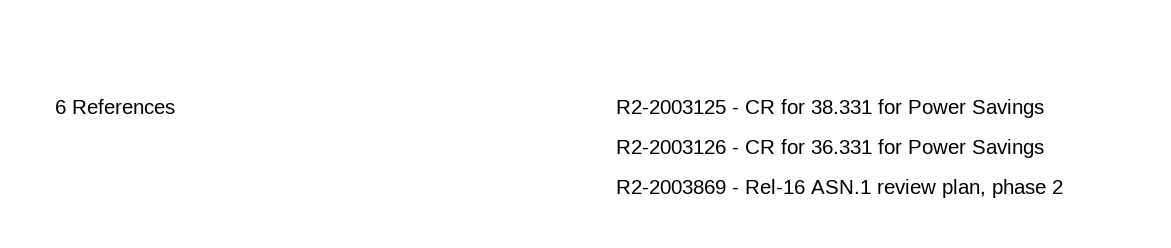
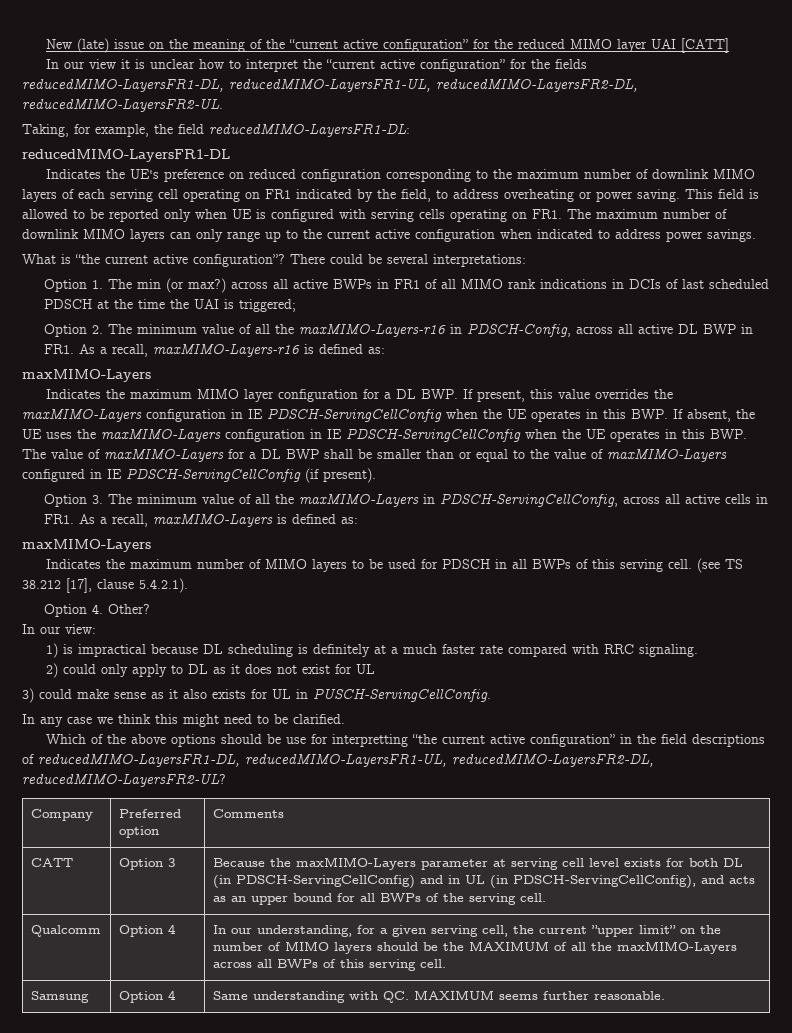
- 6 References
- R2-2003125 - CR for 38.331 for Power Savings
- R2-2003126 - CR for 36.331 for Power Savings
- R2-2003869 - Rel-16 ASN.1 review plan, phase 2
+ New (late) issue on the meaning of the “current active configuration” for the reduced MIMO layer UAI [CATT]
+ In our view it is unclear how to interpret the “current active configuration” for the fields reducedMIMO-LayersFR1-DL, reducedMIMO-LayersFR1-UL, reducedMIMO-LayersFR2-DL, reducedMIMO-LayersFR2-UL.
+ Taking, for example, the field reducedMIMO-LayersFR1-DL:
+ reducedMIMO-LayersFR1-DL
+ Indicates the UE's preference on reduced configuration corresponding to the maximum number of downlink MIMO layers of each serving cell operating on FR1 indicated by the field, to address overheating or power saving. This field is allowed to be reported only when UE is configured with serving cells operating on FR1. The maximum number of downlink MIMO layers can only range up to the current active configuration when indicated to address power savings.
+ What is “the current active configuration”? There could be several interpretations:
+ Option 1. The min (or max?) across all active BWPs in FR1 of all MIMO rank indications in DCIs of last scheduled PDSCH at the time the UAI is triggered;
+ Option 2. The minimum value of all the maxMIMO-Layers-r16 in PDSCH-Config, across all active DL BWP in FR1. As a recall, maxMIMO-Layers-r16 is defined as:
+ maxMIMO-Layers
+ Indicates the maximum MIMO layer configuration for a DL BWP. If present, this value overrides the maxMIMO-Layers configuration in IE PDSCH-ServingCellConfig when the UE operates in this BWP. If absent, the UE uses the maxMIMO-Layers configuration in IE PDSCH-ServingCellConfig when the UE operates in this BWP. The value of maxMIMO-Layers for a DL BWP shall be smaller than or equal to the value of maxMIMO-Layers configured in IE PDSCH-ServingCellConfig (if present).
+ Option 3. The minimum value of all the maxMIMO-Layers in PDSCH-ServingCellConfig, across all active cells in FR1. As a recall, maxMIMO-Layers is defined as:
+ maxMIMO-Layers
+ Indicates the maximum number of MIMO layers to be used for PDSCH in all BWPs of this serving cell. (see TS 38.212 [17], clause 5.4.2.1).
+ Option 4. Other?
+ In our view:
+ 1) is impractical because DL scheduling is definitely at a much faster rate compared with RRC signaling.
+ 2) could only apply to DL as it does not exist for UL
+ 3) could make sense as it also exists for UL in PUSCH-ServingCellConfig.
+ In any case we think this might need to be clarified.
+ Which of the above options should be use for interpretting “the current active configuration” in the field descriptions of reducedMIMO-LayersFR1-DL, reducedMIMO-LayersFR1-UL, reducedMIMO-LayersFR2-DL, reducedMIMO-LayersFR2-UL?
+ Company | Preferred option | Comments
+ CATT | Option 3 | Because the maxMIMO-Layers parameter at serving cell level exists for both DL (in PDSCH-ServingCellConfig) and in UL (in PDSCH-ServingCellConfig), and acts as an upper bound for all BWPs of the serving cell.
+ Qualcomm | Option 4 | In our understanding, for a given serving cell, the current ”upper limit” on the number of MIMO layers should be the MAXIMUM of all the maxMIMO-Layers across all BWPs of this serving cell.
+ Samsung | Option 4 | Same understanding with QC. MAXIMUM seems further reasonable.

